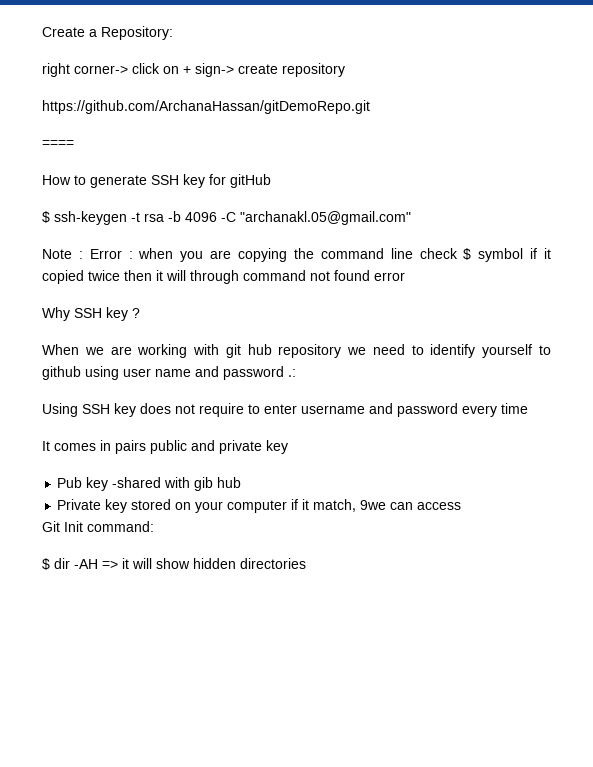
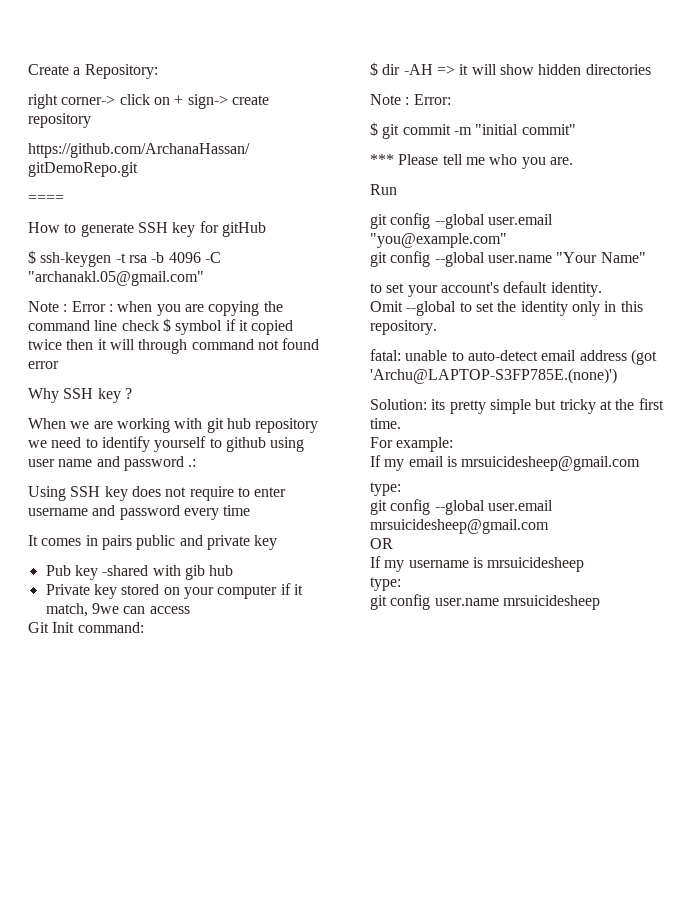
+ Note : Error:
+ $ git commit -m "initial commit"
+ *** Please tell me who you are.
+ Run
+ git config --global user.email "you@example.com"
+ git config --global user.name "Your Name"
+ to set your account's default identity.
+ Omit --global to set the identity only in this repository.
+ fatal: unable to auto-detect email address (got 'Archu@LAPTOP-S3FP785E.(none)')
+ Solution: its pretty simple but tricky at the first time.
+ For example:
+ If my email is mrsuicidesheep@gmail.com
+ type:
+ git config --global user.email mrsuicidesheep@gmail.com
+ OR
+ If my username is mrsuicidesheep
+ type:
+ git config user.name mrsuicidesheep

